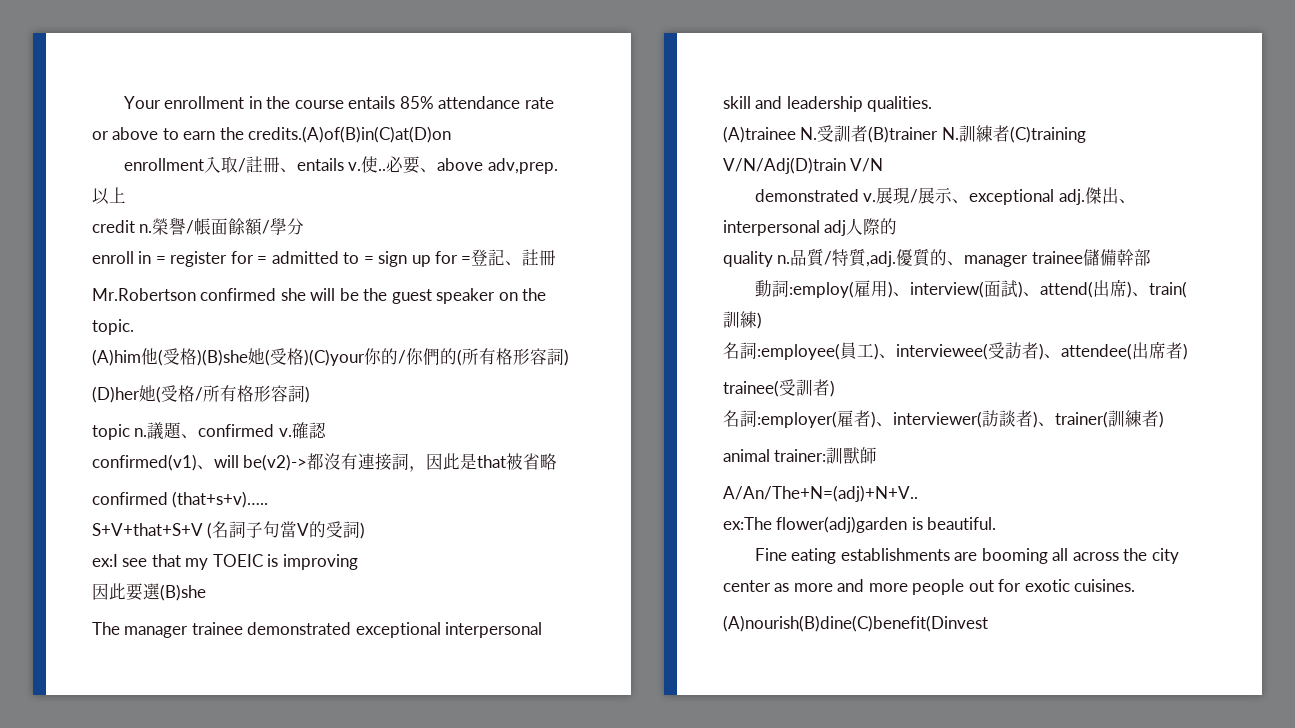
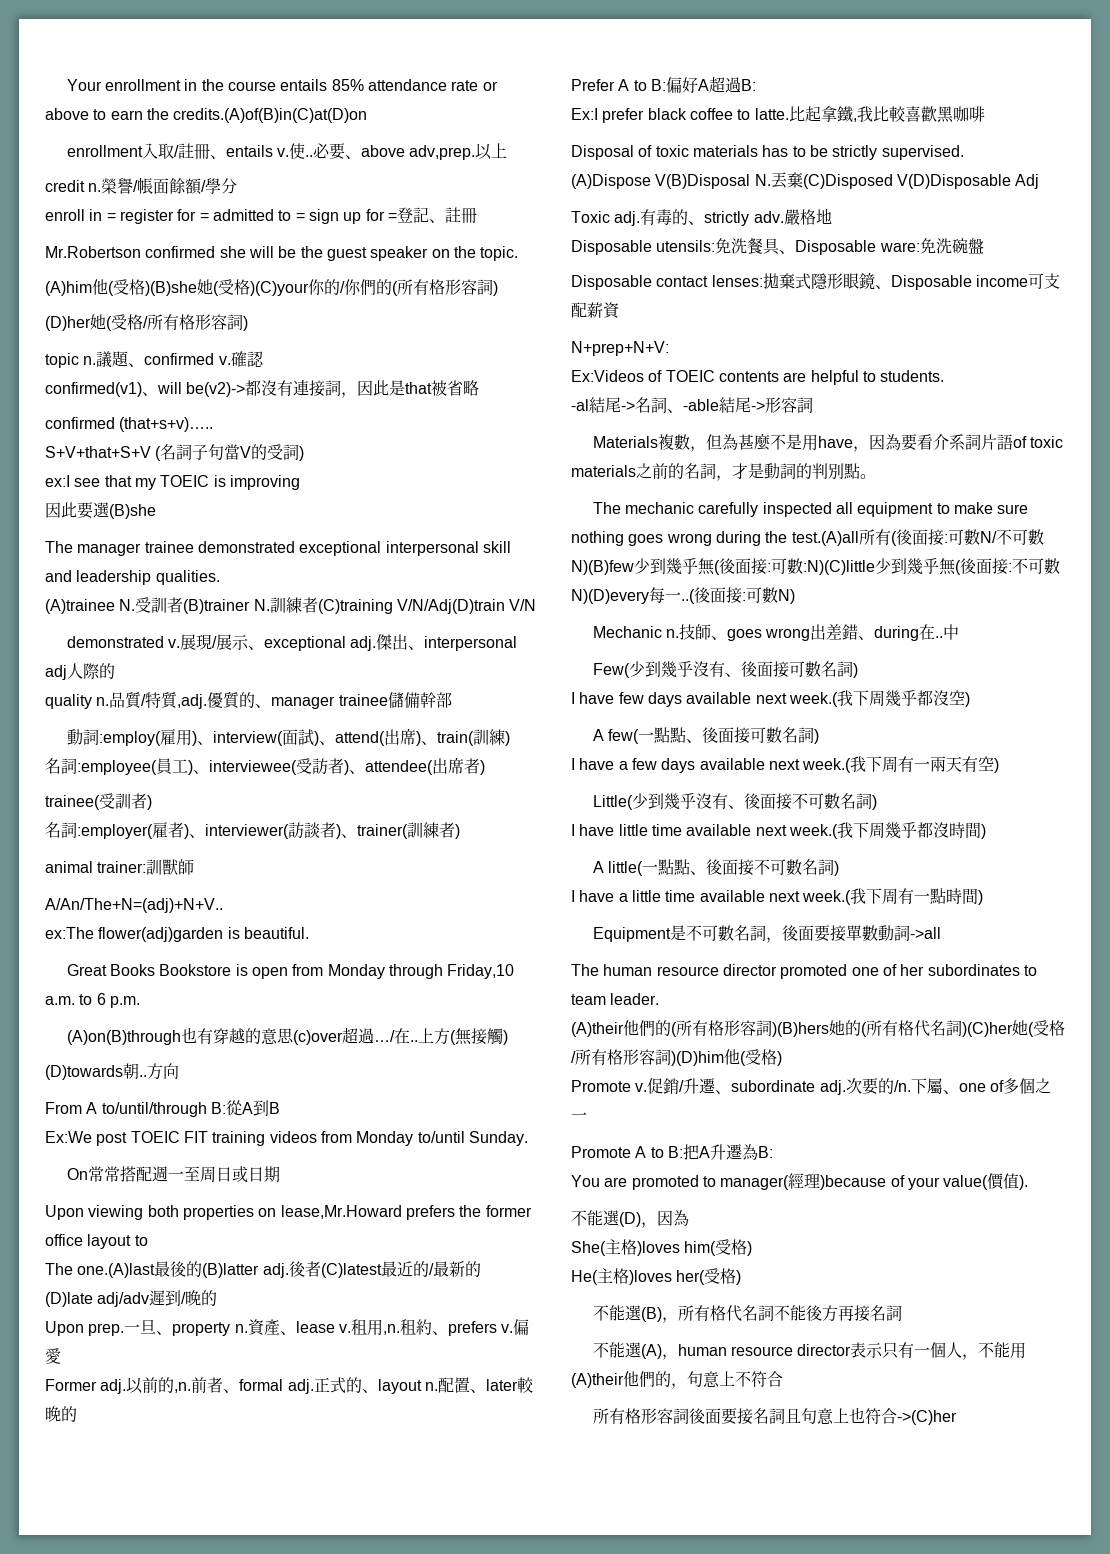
- Fine eating establishments are booming all across the city center as more and more people out for exotic cuisines.
- (A)nourish(B)dine(C)benefit(Dinvest
+ Great Books Bookstore is open from Monday through Friday,10 a.m. to 6 p.m.
+ (A)on(B)through也有穿越的意思(c)over超過…/在..上方(無接觸)
+ (D)towards朝..方向
+ From A to/until/through B:從A到B
+ Ex:We post TOEIC FIT training videos from Monday to/until Sunday.
+ On常常搭配週一至周日或日期
+ Upon viewing both properties on lease,Mr.Howard prefers the former office layout to
+ The one.(A)last最後的(B)latter adj.後者(C)latest最近的/最新的
+ (D)late adj/adv遲到/晚的
+ Upon prep.一旦、property n.資產、lease v.租用,n.租約、prefers v.偏愛
+ Former adj.以前的,n.前者、formal adj.正式的、layout n.配置、later較晚的
+ Prefer A to B:偏好A超過B:
+ Ex:I prefer black coffee to latte.比起拿鐵,我比較喜歡黑咖啡
+ Disposal of toxic materials has to be strictly supervised.
+ (A)Dispose V(B)Disposal N.丟棄(C)Disposed V(D)Disposable Adj
+ Toxic adj.有毒的、strictly adv.嚴格地
+ Disposable utensils:免洗餐具、Disposable ware:免洗碗盤
+ Disposable contact lenses:拋棄式隱形眼鏡、Disposable income可支配薪資
+ N+prep+N+V:
+ Ex:Videos of TOEIC contents are helpful to students.
+ -al結尾->名詞、-able結尾->形容詞
+ Materials複數，但為甚麼不是用have，因為要看介系詞片語of toxic materials之前的名詞，才是動詞的判別點。
+ The mechanic carefully inspected all equipment to make sure nothing goes wrong during the test.(A)all所有(後面接:可數N/不可數N)(B)few少到幾乎無(後面接:可數:N)(C)little少到幾乎無(後面接:不可數N)(D)every每一..(後面接:可數N)
+ Mechanic n.技師、goes wrong出差錯、during在..中
+ Few(少到幾乎沒有、後面接可數名詞)
+ I have few days available next week.(我下周幾乎都沒空)
+ A few(一點點、後面接可數名詞)
+ I have a few days available next week.(我下周有一兩天有空)
+ Little(少到幾乎沒有、後面接不可數名詞)
+ I have little time available next week.(我下周幾乎都沒時間)
+ A little(一點點、後面接不可數名詞)
+ I have a little time available next week.(我下周有一點時間)
+ Equipment是不可數名詞，後面要接單數動詞->all
+ The human resource director promoted one of her subordinates to team leader.
+ (A)their他們的(所有格形容詞)(B)hers她的(所有格代名詞)(C)her她(受格/所有格形容詞)(D)him他(受格)
+ Promote v.促銷/升遷、subordinate adj.次要的/n.下屬、one of多個之一
+ Promote A to B:把A升遷為B:
+ You are promoted to manager(經理)because of your value(價值).
+ 不能選(D)，因為
+ She(主格)loves him(受格)
+ He(主格)loves her(受格)
+ 不能選(B)，所有格代名詞不能後方再接名詞
+ 不能選(A)，human resource director表示只有一個人，不能用(A)their他們的，句意上不符合
+ 所有格形容詞後面要接名詞且句意上也符合->(C)her

